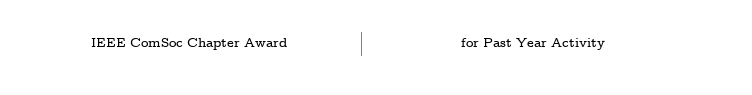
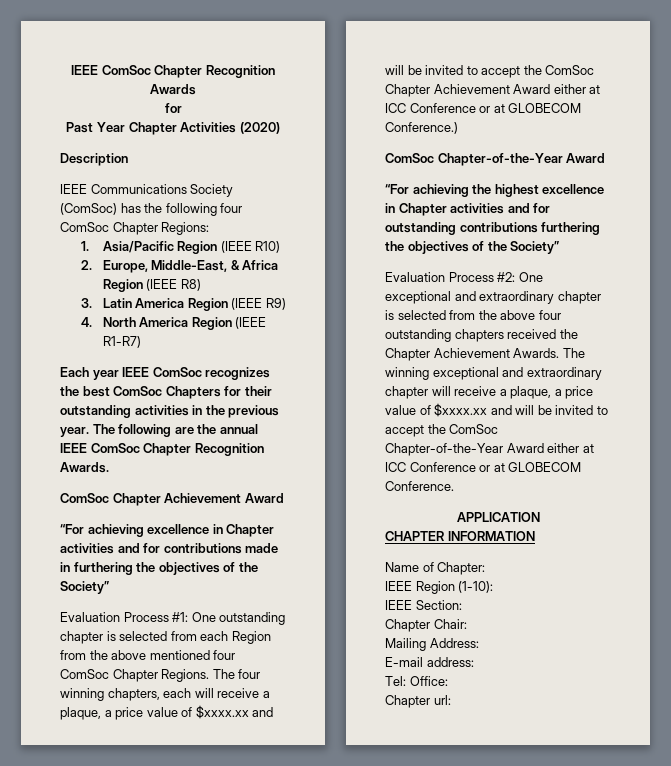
- IEEE ComSoc Chapter Award
- for Past Year Activity
+ IEEE ComSoc Chapter Recognition Awards
+ for
+ Past Year Chapter Activities (2020)
+ Description
+ IEEE Communications Society (ComSoc) has the following four ComSoc Chapter Regions:
+ 1. Asia/Pacific Region (IEEE R10)
+ 2. Europe, Middle-East, & Africa Region (IEEE R8)
+ 3. Latin America Region (IEEE R9)
+ 4. North America Region (IEEE R1-R7)
+ Each year IEEE ComSoc recognizes the best ComSoc Chapters for their outstanding activities in the previous year. The following are the annual IEEE ComSoc Chapter Recognition Awards.
+ ComSoc Chapter Achievement Award
+ “For achieving excellence in Chapter activities and for contributions made in furthering the objectives of the Society”
+ Evaluation Process #1: One outstanding chapter is selected from each Region from the above mentioned four ComSoc Chapter Regions. The four winning chapters, each will receive a plaque, a price value of $xxxx.xx and will be invited to accept the ComSoc Chapter Achievement Award either at ICC Conference or at GLOBECOM Conference.)
+ ComSoc Chapter-of-the-Year Award
+ “For achieving the highest excellence in Chapter activities and for outstanding contributions furthering the objectives of the Society”
+ Evaluation Process #2: One exceptional and extraordinary chapter is selected from the above four outstanding chapters received the Chapter Achievement Awards. The winning exceptional and extraordinary chapter will receive a plaque, a price value of $xxxx.xx and will be invited to accept the ComSoc Chapter-of-the-Year Award either at ICC Conference or at GLOBECOM Conference.
+ APPLICATION
+ CHAPTER INFORMATION
+ Name of Chapter:
+ IEEE Region (1-10):
+ IEEE Section:
+ Chapter Chair:
+ Mailing Address:
+ E-mail address:
+ Tel: Office:
+ Chapter url:

